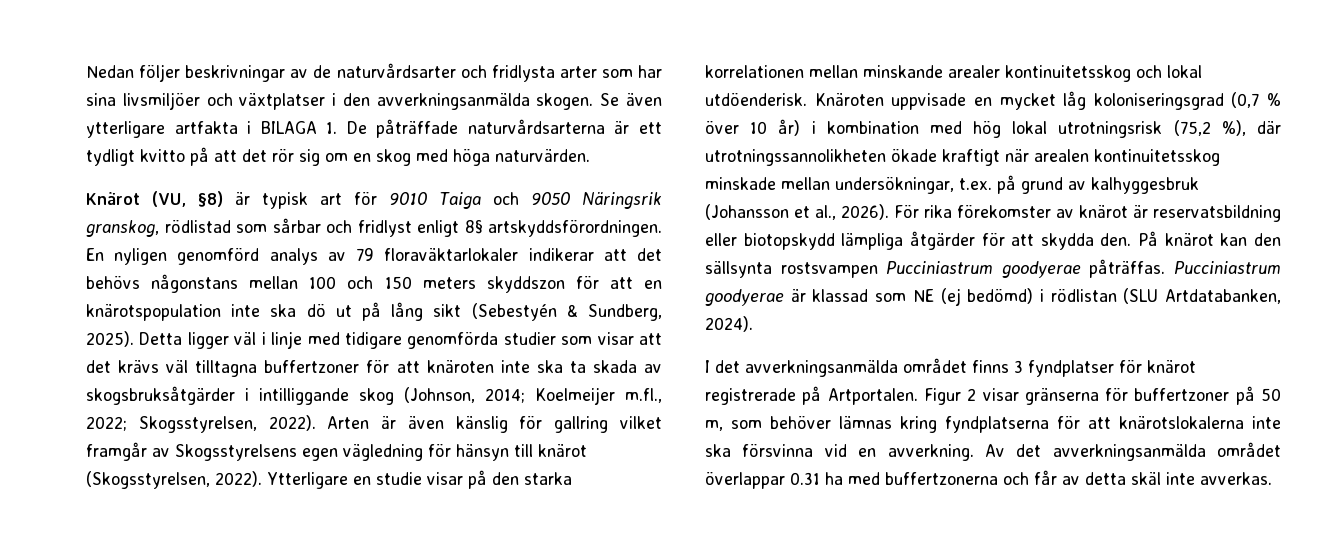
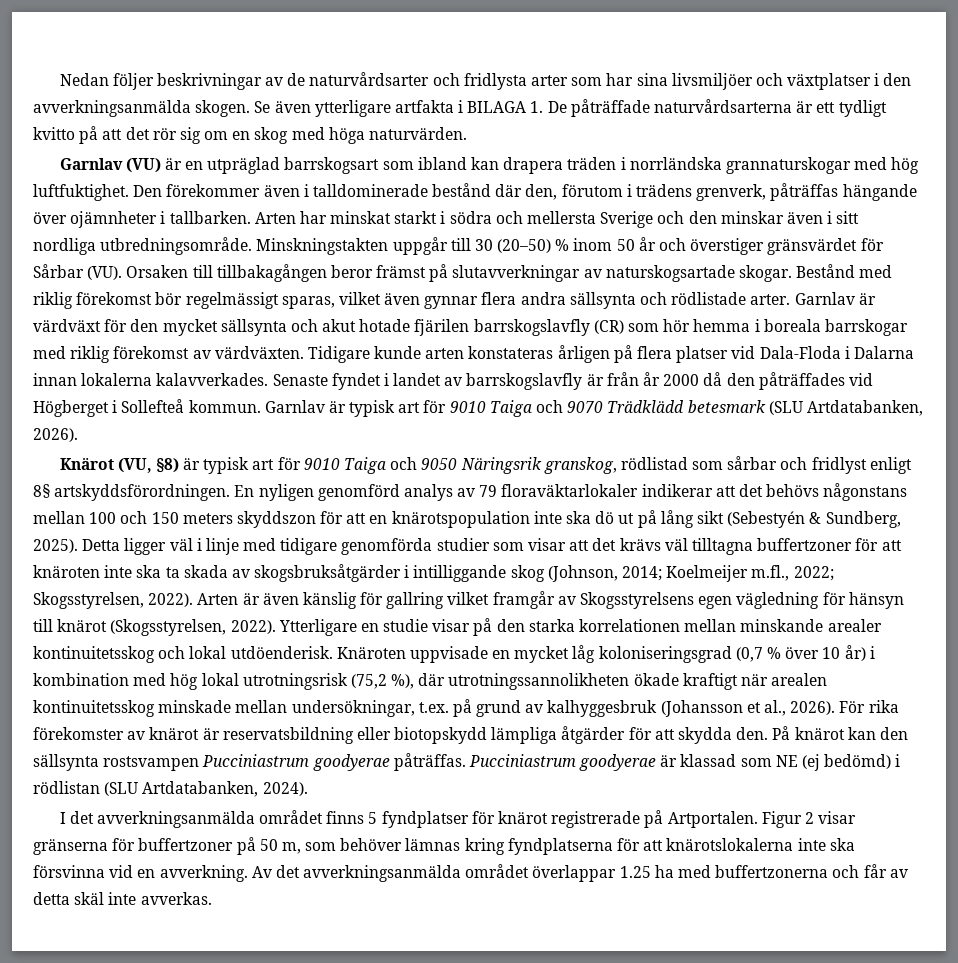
+ Garnlav (VU) är en utpräglad barrskogsart som ibland kan drapera träden i norrländska grannaturskogar med hög luftfuktighet. Den förekommer även i talldominerade bestånd där den, förutom i trädens grenverk, påträffas hängande över ojämnheter i tallbarken. Arten har minskat starkt i södra och mellersta Sverige och den minskar även i sitt nordliga utbredningsområde. Minskningstakten uppgår till 30 (20–50) % inom 50 år och överstiger gränsvärdet för Sårbar (VU). Orsaken till tillbakagången beror främst på slutavverkningar av naturskogsartade skogar. Bestånd med riklig förekomst bör regelmässigt sparas, vilket även gynnar flera andra sällsynta och rödlistade arter. Garnlav är värdväxt för den mycket sällsynta och akut hotade fjärilen barrskogslavfly (CR) som hör hemma i boreala barrskogar med riklig förekomst av värdväxten. Tidigare kunde arten konstateras årligen på flera platser vid Dala-Floda i Dalarna innan lokalerna kalavverkades. Senaste fyndet i landet av barrskogslavfly är från år 2000 då den påträffades vid Högberget i Sollefteå kommun. Garnlav är typisk art för 9010 Taiga och 9070 Trädklädd betesmark (SLU Artdatabanken, 2026).
- I det avverkningsanmälda området finns 3 fyndplatser för knärot registrerade på Artportalen.
+ I det avverkningsanmälda området finns 5 fyndplatser för knärot registrerade på Artportalen.
- Av det avverkningsanmälda området överlappar 0.31 ha med buffertzonerna och får av detta skäl inte avverkas.
+ Av det avverkningsanmälda området överlappar 1.25 ha med buffertzonerna och får av detta skäl inte avverkas.

